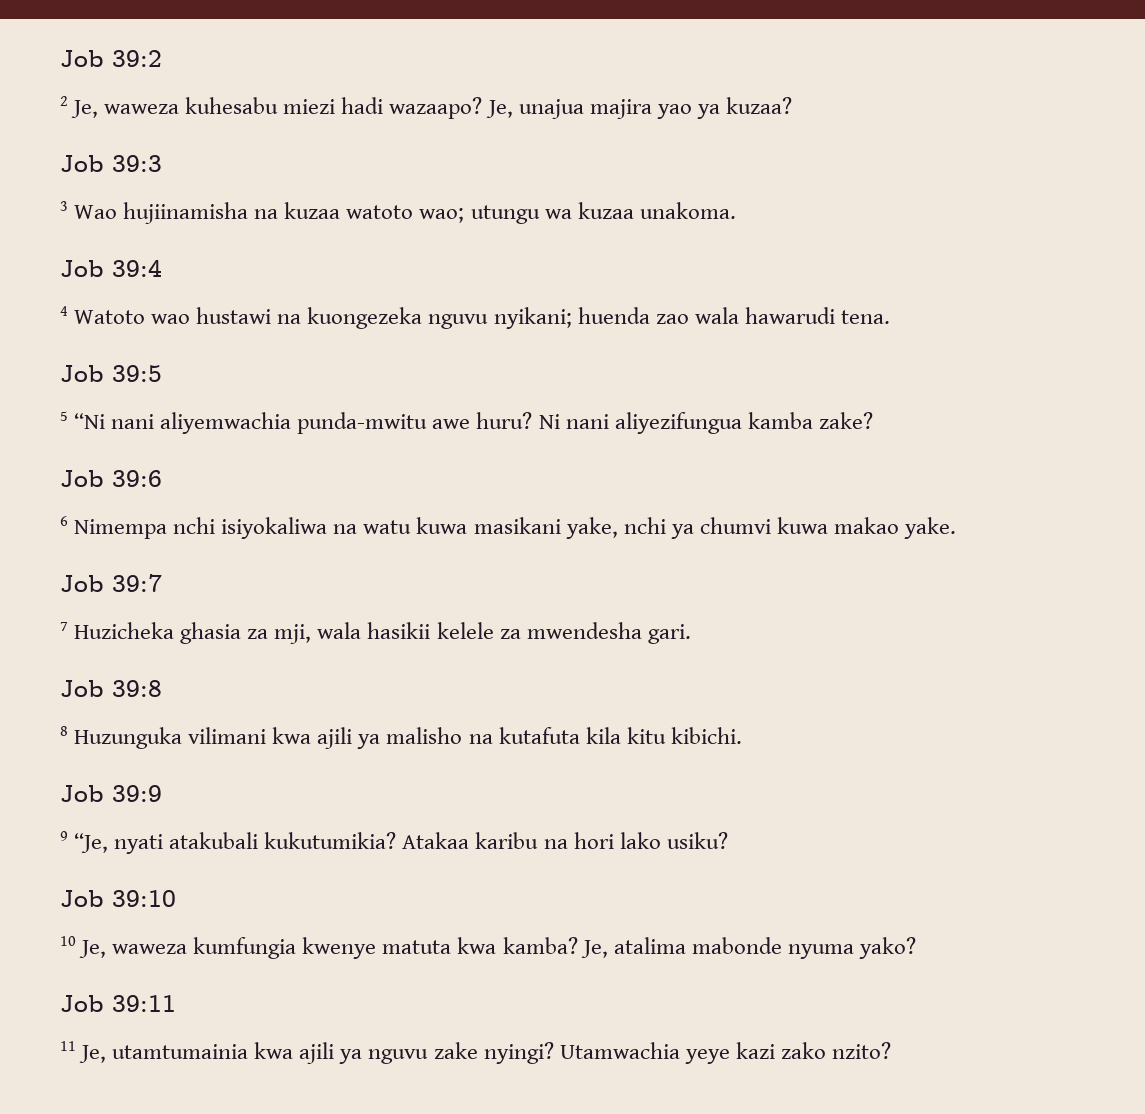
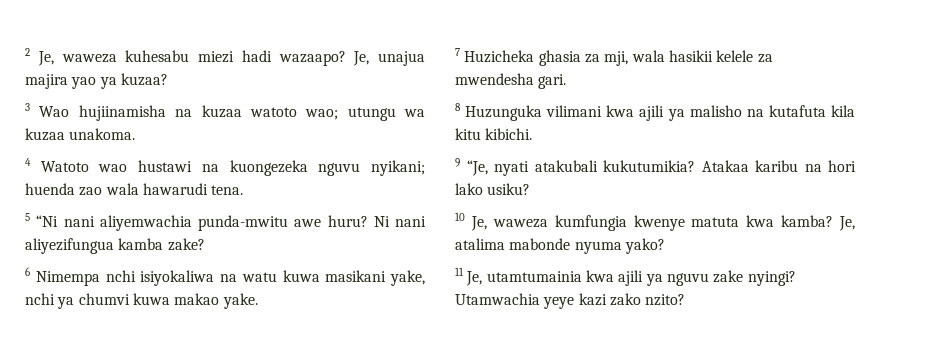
- Job 39:2
- Job 39:3
- Job 39:4
- Job 39:5
- Job 39:6
- Job 39:7
- Job 39:8
- Job 39:9
- Job 39:10
- Job 39:11

